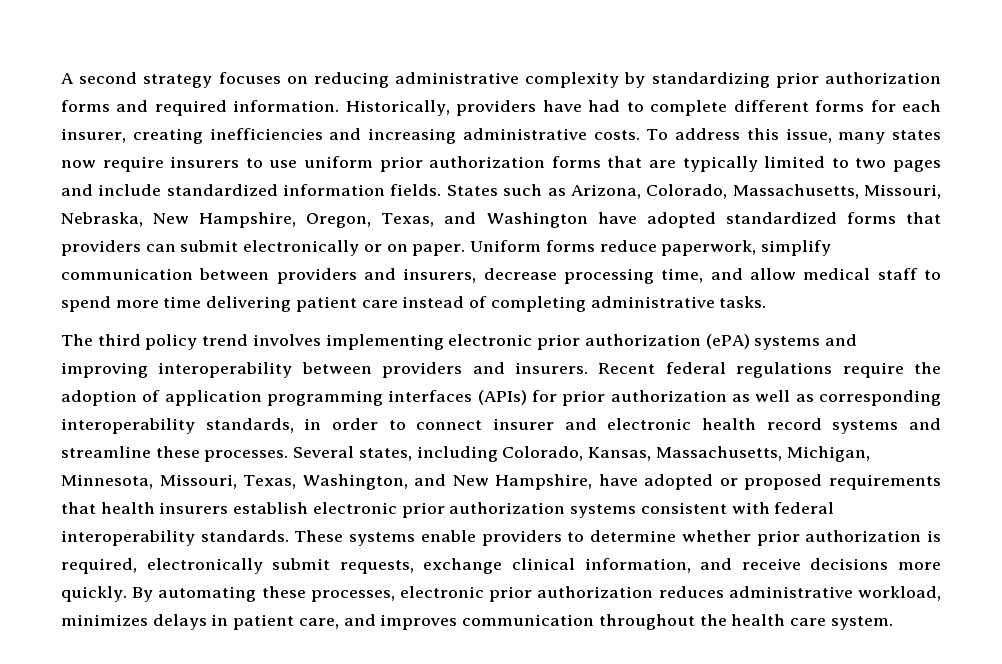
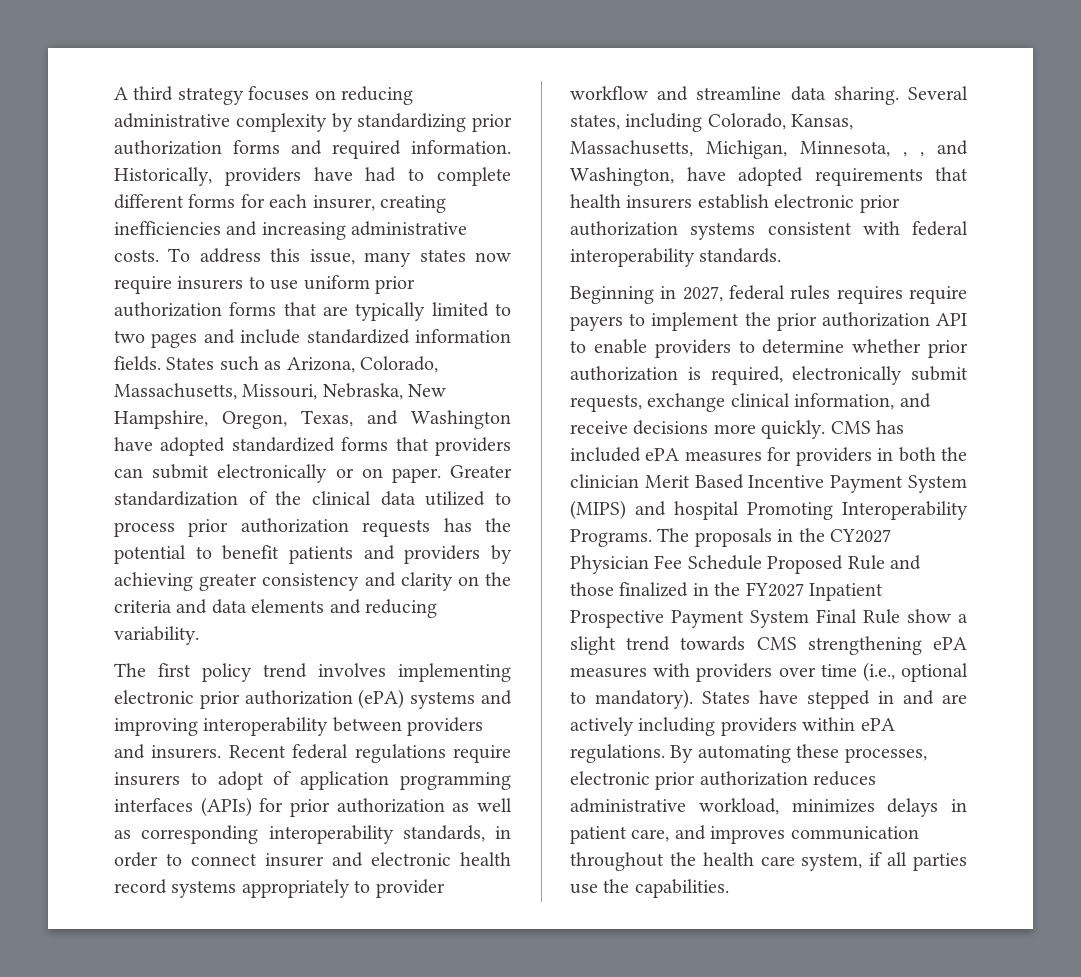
- A second strategy focuses on reducing administrative complexity by standardizing prior authorization forms and required information.
+ A third strategy focuses on reducing administrative complexity by standardizing prior authorization forms and required information.
- Uniform forms reduce paperwork, simplify communication between providers and insurers, decrease processing time, and allow medical staff to spend more time delivering patient care instead of completing administrative tasks.
- The third policy trend involves implementing electronic prior authorization (ePA) systems and improving interoperability between providers and insurers.
+ Greater standardization of the clinical data utilized to process prior authorization requests has the potential to benefit patients and providers by achieving greater consistency and clarity on the criteria and data elements and reducing variability.
+ The first policy trend involves implementing electronic prior authorization (ePA) systems and improving interoperability between providers and insurers.
- Recent federal regulations require the adoption of application programming interfaces (APIs) for prior authorization as well as corresponding interoperability standards, in order to connect insurer and electronic health record systems and streamline these processes.
+ Recent federal regulations require insurers to adopt of application programming interfaces (APIs) for prior authorization as well as corresponding interoperability standards, in order to connect insurer and electronic health record systems appropriately to provider workflow and streamline data sharing.
- Several states, including Colorado, Kansas, Massachusetts, Michigan, Minnesota, Missouri, Texas, Washington, and New Hampshire, have adopted or proposed requirements that health insurers establish electronic prior authorization systems consistent with federal interoperability standards. These systems enable providers to determine whether prior authorization is required, electronically submit requests, exchange clinical information, and receive decisions more quickly.
+ Several states, including Colorado, Kansas, Massachusetts, Michigan, Minnesota, , , and Washington, have adopted requirements that health insurers establish electronic prior authorization systems consistent with federal interoperability standards.
+ Beginning in 2027, federal rules requires require payers to implement the prior authorization API to enable providers to determine whether prior authorization is required, electronically submit requests, exchange clinical information, and receive decisions more quickly.
+ CMS has included ePA measures for providers in both the clinician Merit Based Incentive Payment System (MIPS) and hospital Promoting Interoperability Programs. The proposals in the CY2027 Physician Fee Schedule Proposed Rule and those finalized in the FY2027 Inpatient Prospective Payment System Final Rule show a slight trend towards CMS strengthening ePA measures with providers over time (i.e., optional to mandatory). States have stepped in and are actively including providers within ePA regulations.
- By automating these processes, electronic prior authorization reduces administrative workload, minimizes delays in patient care, and improves communication throughout the health care system.
+ By automating these processes, electronic prior authorization reduces administrative workload, minimizes delays in patient care, and improves communication throughout the health care system, if all parties use the capabilities.

